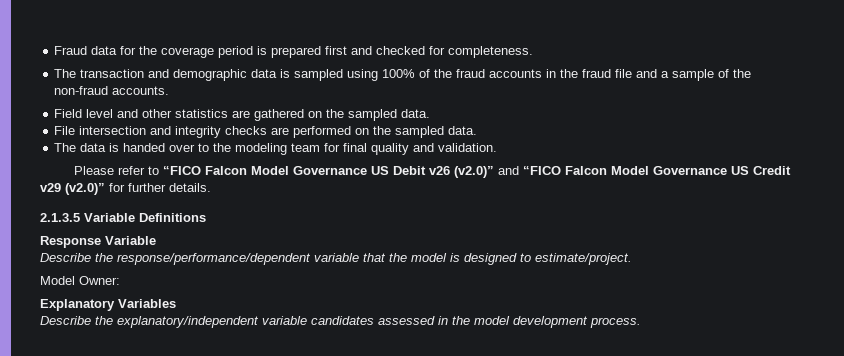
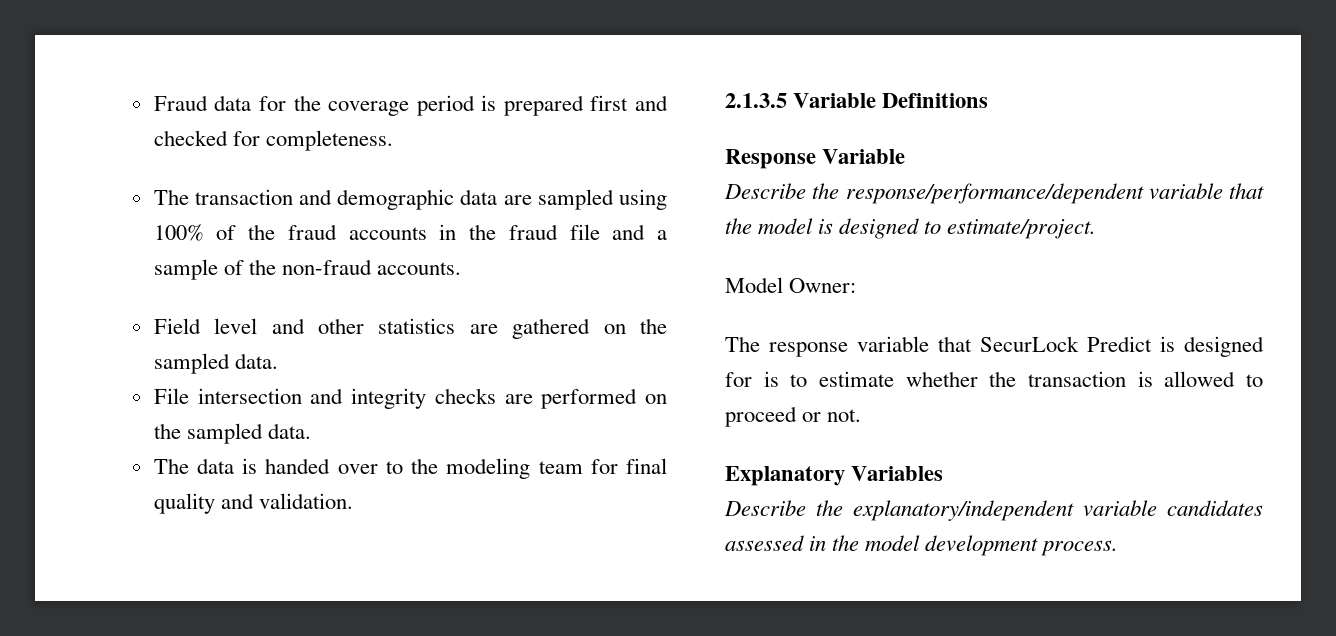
- The transaction and demographic data is sampled using 100% of the fraud accounts in the fraud file and a sample of the non-fraud accounts.
+ The transaction and demographic data are sampled using 100% of the fraud accounts in the fraud file and a sample of the non-fraud accounts.
- Please refer to “FICO Falcon Model Governance US Debit v26 (v2.0)” and “FICO Falcon Model Governance US Credit v29 (v2.0)” for further details.
+ The response variable that SecurLock Predict is designed for is to estimate whether the transaction is allowed to proceed or not.

